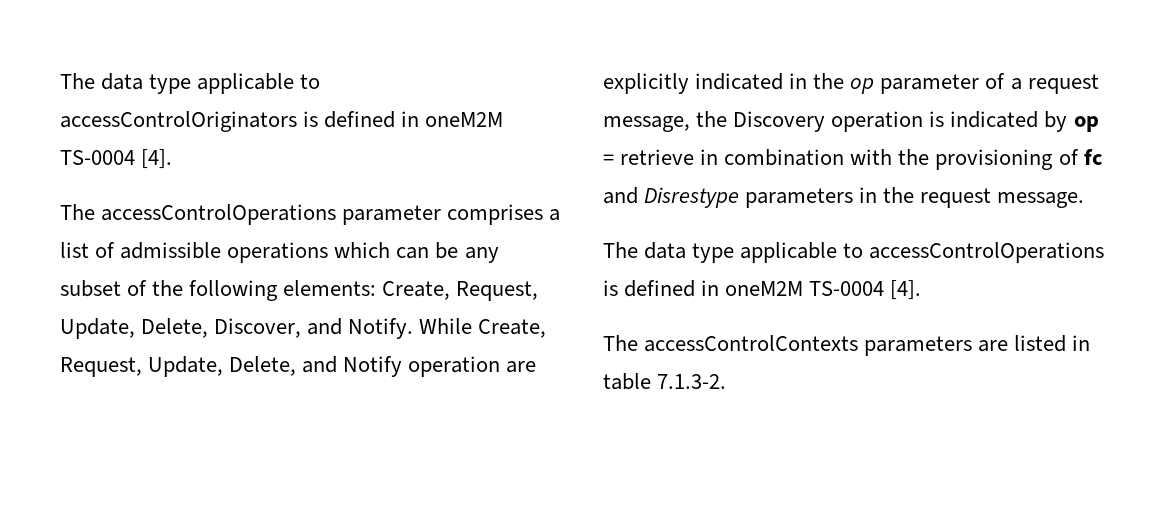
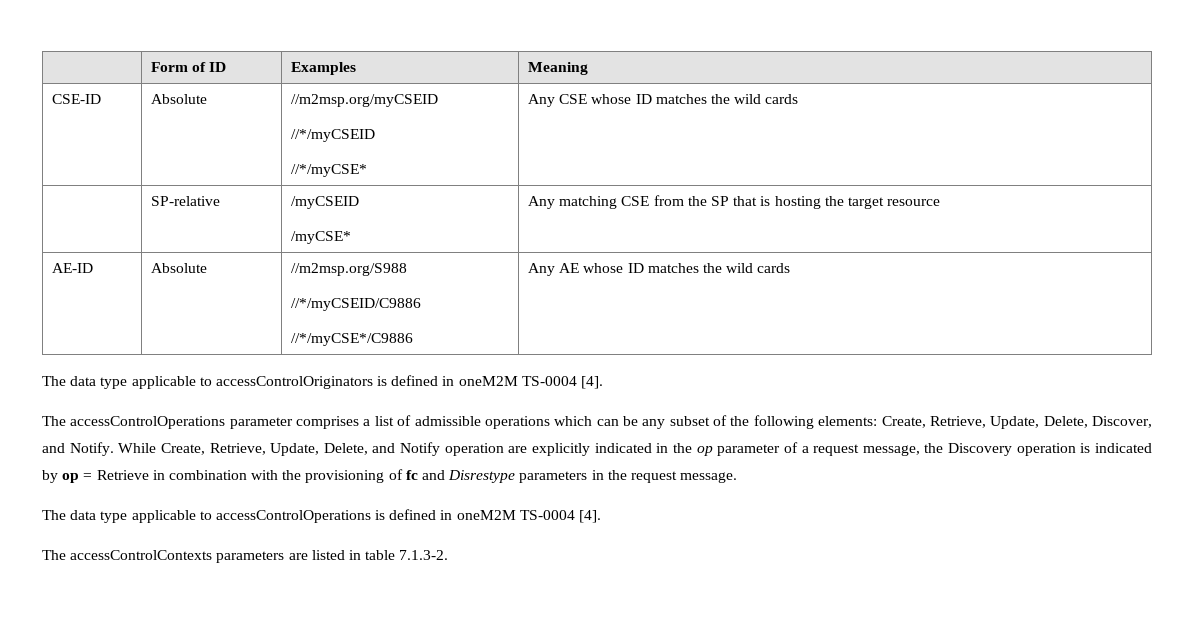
+ | Form of ID | Examples | Meaning
+ CSE-ID | Absolute | //m2msp.org/myCSEID
+ //*/myCSEID
+ //*/myCSE* | Any CSE whose ID matches the wild cards
+ | SP-relative | /myCSEID
+ /myCSE* | Any matching CSE from the SP that is hosting the target resource
+ AE-ID | Absolute | //m2msp.org/S988
+ //*/myCSEID/C9886
+ //*/myCSE*/C9886 | Any AE whose ID matches the wild cards
- The accessControlOperations parameter comprises a list of admissible operations which can be any subset of the following elements: Create, Request, Update, Delete, Discover, and Notify.
+ The accessControlOperations parameter comprises a list of admissible operations which can be any subset of the following elements: Create, Retrieve, Update, Delete, Discover, and Notify.
- While Create, Request, Update, Delete, and Notify operation are explicitly indicated in the op parameter of a request message, the Discovery operation is indicated by op = retrieve in combination with the provisioning of fc and Disrestype parameters in the request message.
+ While Create, Retrieve, Update, Delete, and Notify operation are explicitly indicated in the op parameter of a request message, the Discovery operation is indicated by op = Retrieve in combination with the provisioning of fc and Disrestype parameters in the request message.

